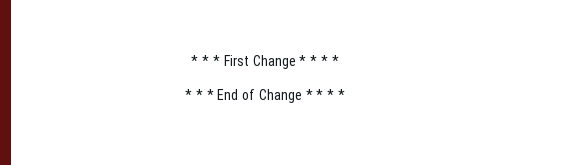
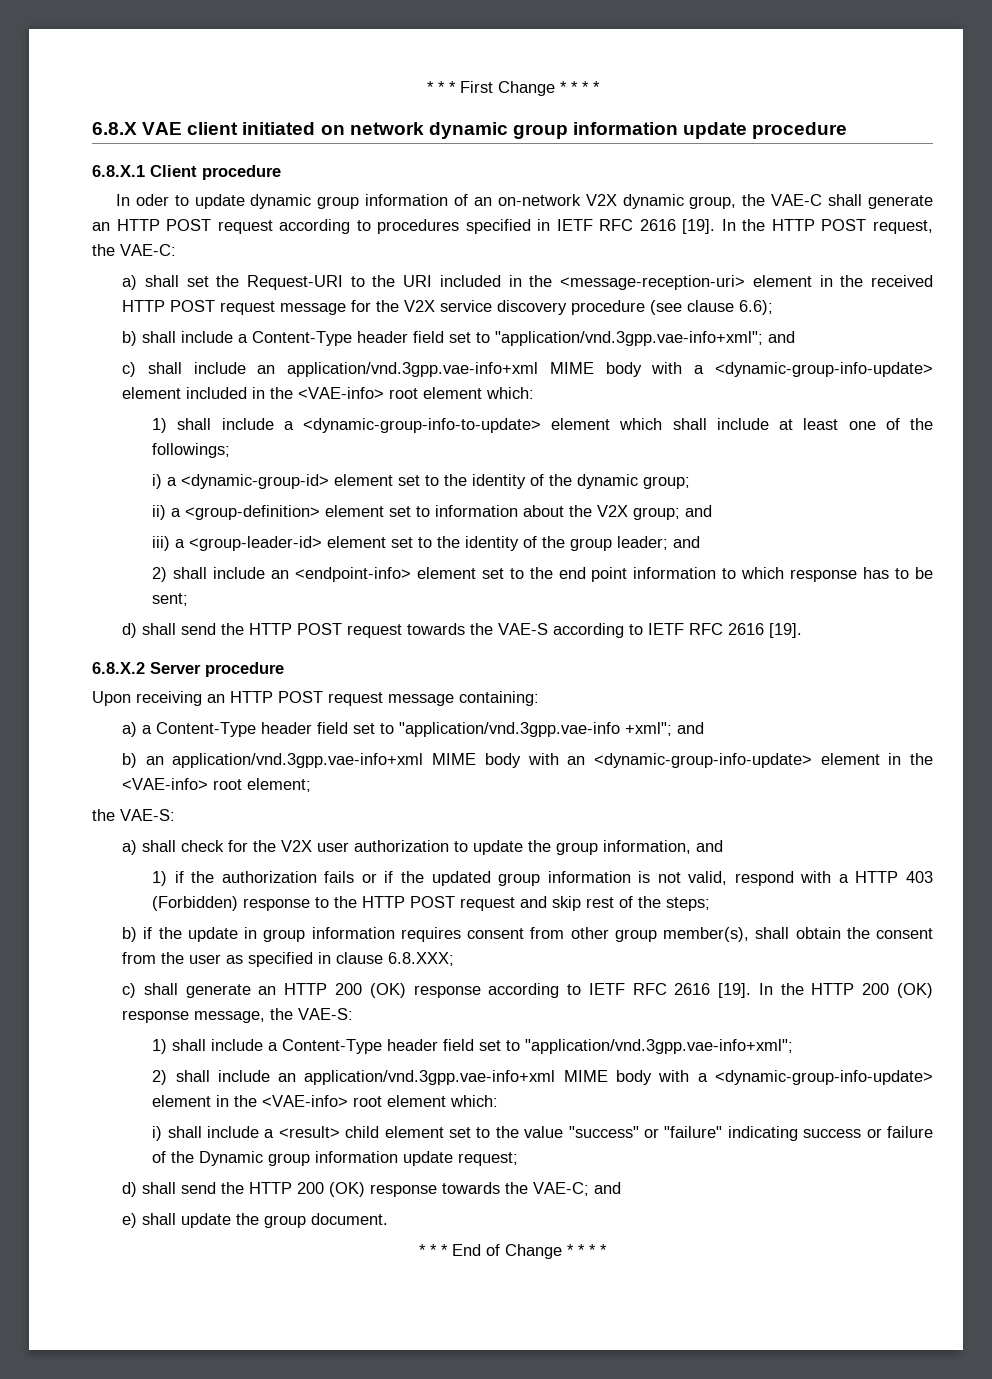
+ 6.8.X VAE client initiated on network dynamic group information update procedure
+ 6.8.X.1 Client procedure
+ In oder to update dynamic group information of an on-network V2X dynamic group, the VAE-C shall generate an HTTP POST request according to procedures specified in IETF RFC 2616 [19]. In the HTTP POST request, the VAE-C:
+ a) shall set the Request-URI to the URI included in the <message-reception-uri> element in the received HTTP POST request message for the V2X service discovery procedure (see clause 6.6);
+ b) shall include a Content-Type header field set to "application/vnd.3gpp.vae-info+xml"; and
+ c) shall include an application/vnd.3gpp.vae-info+xml MIME body with a <dynamic-group-info-update> element included in the <VAE-info> root element which:
+ 1) shall include a <dynamic-group-info-to-update> element which shall include at least one of the followings;
+ i) a <dynamic-group-id> element set to the identity of the dynamic group;
+ ii) a <group-definition> element set to information about the V2X group; and
+ iii) a <group-leader-id> element set to the identity of the group leader; and
+ 2) shall include an <endpoint-info> element set to the end point information to which response has to be sent;
+ d) shall send the HTTP POST request towards the VAE-S according to IETF RFC 2616 [19].
+ 6.8.X.2 Server procedure
+ Upon receiving an HTTP POST request message containing:
+ a) a Content-Type header field set to "application/vnd.3gpp.vae-info +xml"; and
+ b) an application/vnd.3gpp.vae-info+xml MIME body with an <dynamic-group-info-update> element in the <VAE-info> root element;
+ the VAE-S:
+ a) shall check for the V2X user authorization to update the group information, and
+ 1) if the authorization fails or if the updated group information is not valid, respond with a HTTP 403 (Forbidden) response to the HTTP POST request and skip rest of the steps;
+ b) if the update in group information requires consent from other group member(s), shall obtain the consent from the user as specified in clause 6.8.XXX;
+ c) shall generate an HTTP 200 (OK) response according to IETF RFC 2616 [19]. In the HTTP 200 (OK) response message, the VAE-S:
+ 1) shall include a Content-Type header field set to "application/vnd.3gpp.vae-info+xml";
+ 2) shall include an application/vnd.3gpp.vae-info+xml MIME body with a <dynamic-group-info-update> element in the <VAE-info> root element which:
+ i) shall include a <result> child element set to the value "success" or "failure" indicating success or failure of the Dynamic group information update request;
+ d) shall send the HTTP 200 (OK) response towards the VAE-C; and
+ e) shall update the group document.

